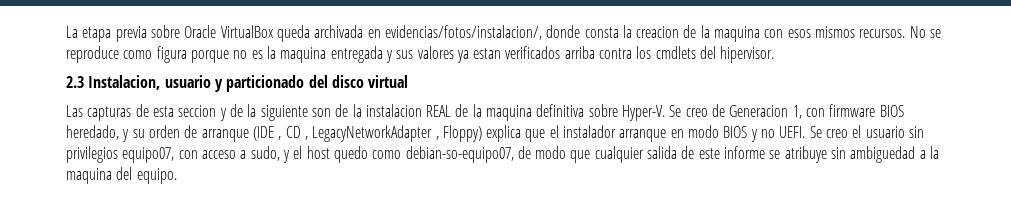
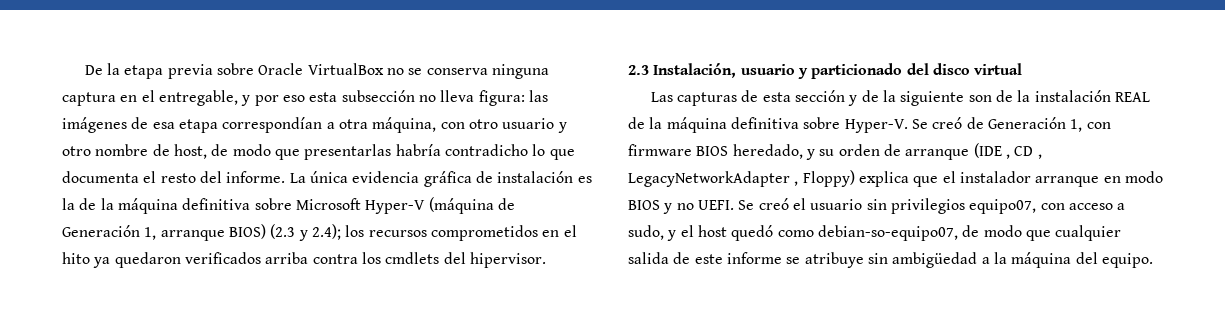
- La etapa previa sobre Oracle VirtualBox queda archivada en evidencias/fotos/instalacion/, donde consta la creacion de la maquina con esos mismos recursos. No se reproduce como figura porque no es la maquina entregada y sus valores ya estan verificados arriba contra los cmdlets del hipervisor.
+ De la etapa previa sobre Oracle VirtualBox no se conserva ninguna captura en el entregable, y por eso esta subsección no lleva figura: las imágenes de esa etapa correspondían a otra máquina, con otro usuario y otro nombre de host, de modo que presentarlas habría contradicho lo que documenta el resto del informe. La única evidencia gráfica de instalación es la de la máquina definitiva sobre Microsoft Hyper-V (máquina de Generación 1, arranque BIOS) (2.3 y 2.4); los recursos comprometidos en el hito ya quedaron verificados arriba contra los cmdlets del hipervisor.
- 2.3 Instalacion, usuario y particionado del disco virtual
+ 2.3 Instalación, usuario y particionado del disco virtual
- Las capturas de esta seccion y de la siguiente son de la instalacion REAL de la maquina definitiva sobre Hyper-V.
+ Las capturas de esta sección y de la siguiente son de la instalación REAL de la máquina definitiva sobre Hyper-V.
- Se creo de Generacion 1, con firmware BIOS heredado, y su orden de arranque (IDE , CD , LegacyNetworkAdapter , Floppy) explica que el instalador arranque en modo BIOS y no UEFI.
+ Se creó de Generación 1, con firmware BIOS heredado, y su orden de arranque (IDE , CD , LegacyNetworkAdapter , Floppy) explica que el instalador arranque en modo BIOS y no UEFI.
- Se creo el usuario sin privilegios equipo07, con acceso a sudo, y el host quedo como debian-so-equipo07, de modo que cualquier salida de este informe se atribuye sin ambiguedad a la maquina del equipo.
+ Se creó el usuario sin privilegios equipo07, con acceso a sudo, y el host quedó como debian-so-equipo07, de modo que cualquier salida de este informe se atribuye sin ambigüedad a la máquina del equipo.

